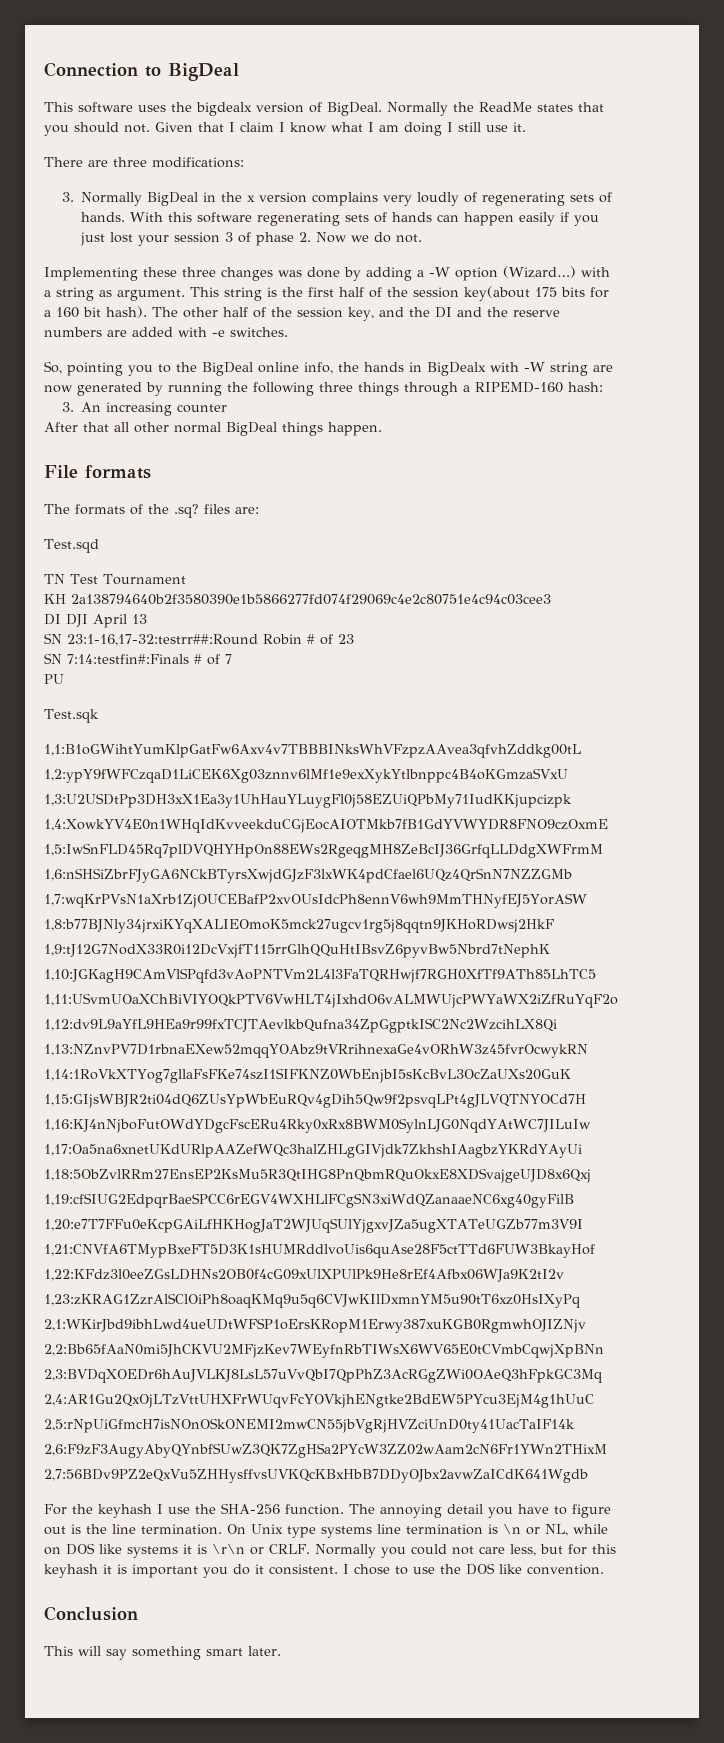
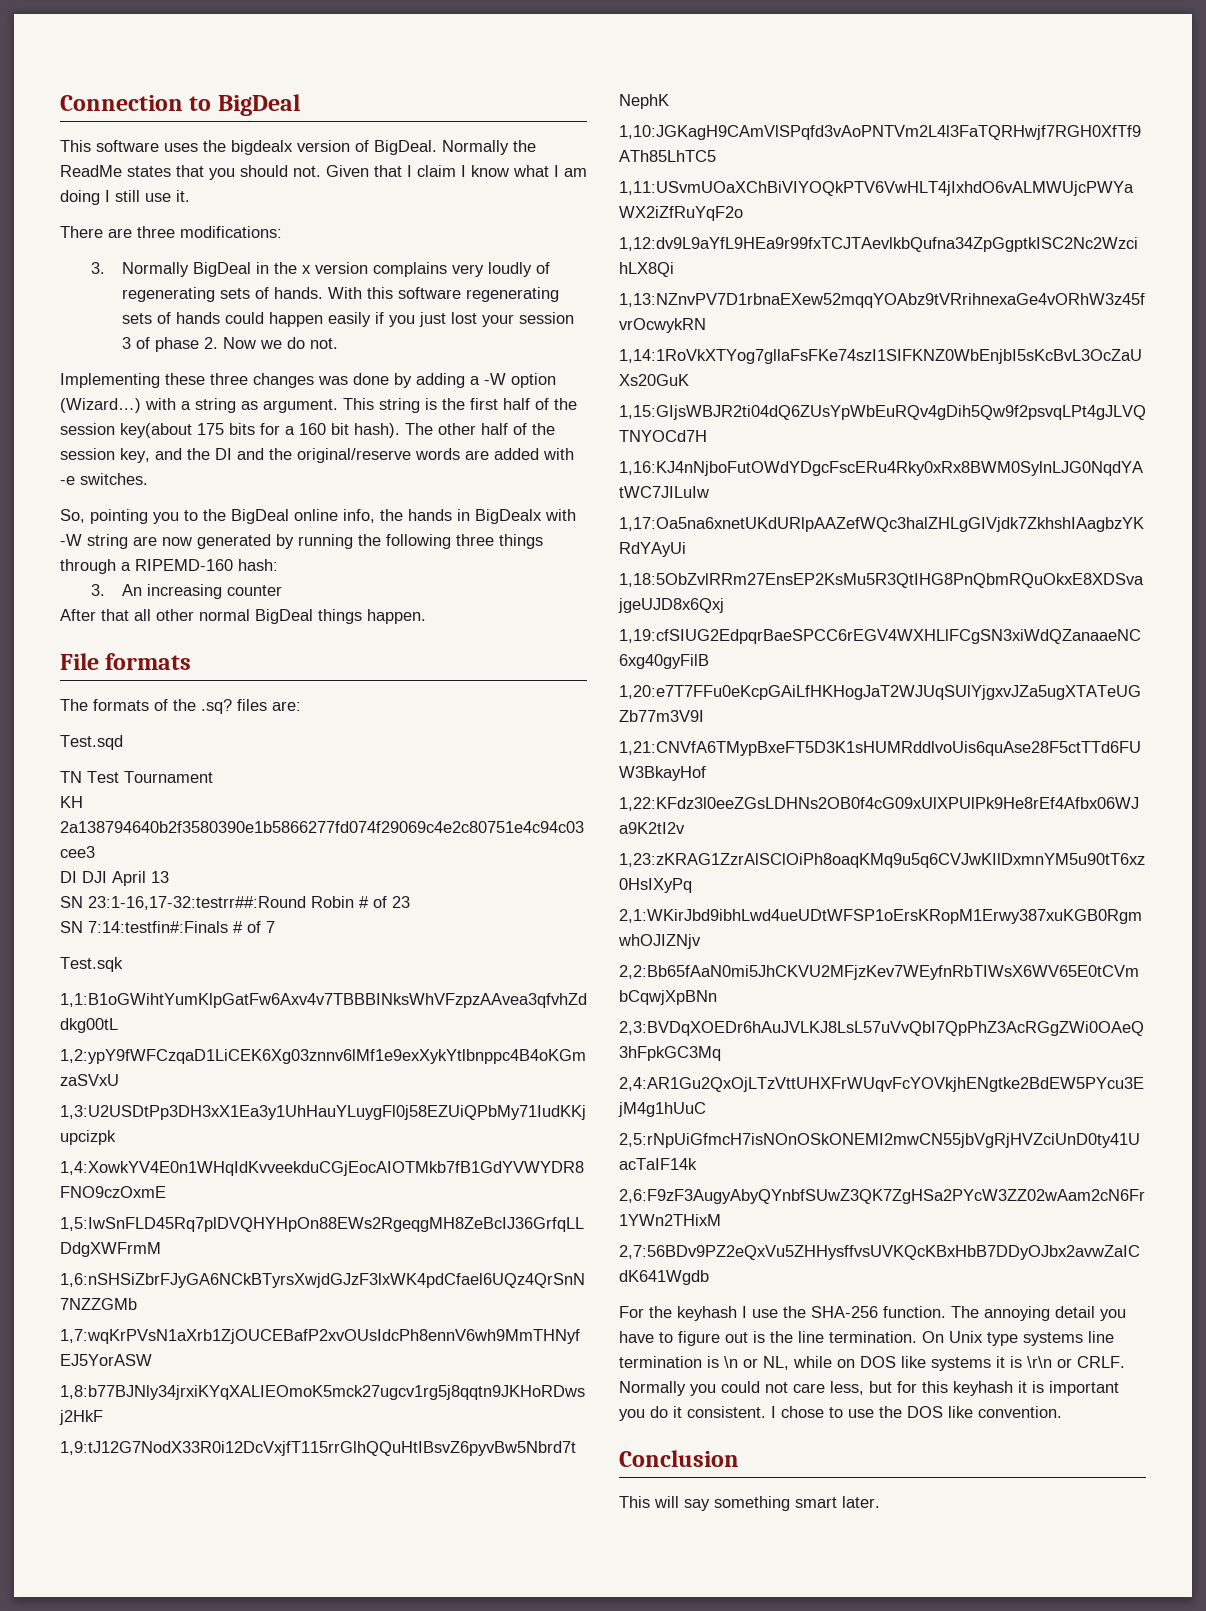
- With this software regenerating sets of hands can happen easily if you just lost your session 3 of phase 2. Now we do not.
+ With this software regenerating sets of hands could happen easily if you just lost your session 3 of phase 2. Now we do not.
- The other half of the session key, and the DI and the reserve numbers are added with -e switches.
+ The other half of the session key, and the DI and the original/reserve words are added with -e switches.
- PU

